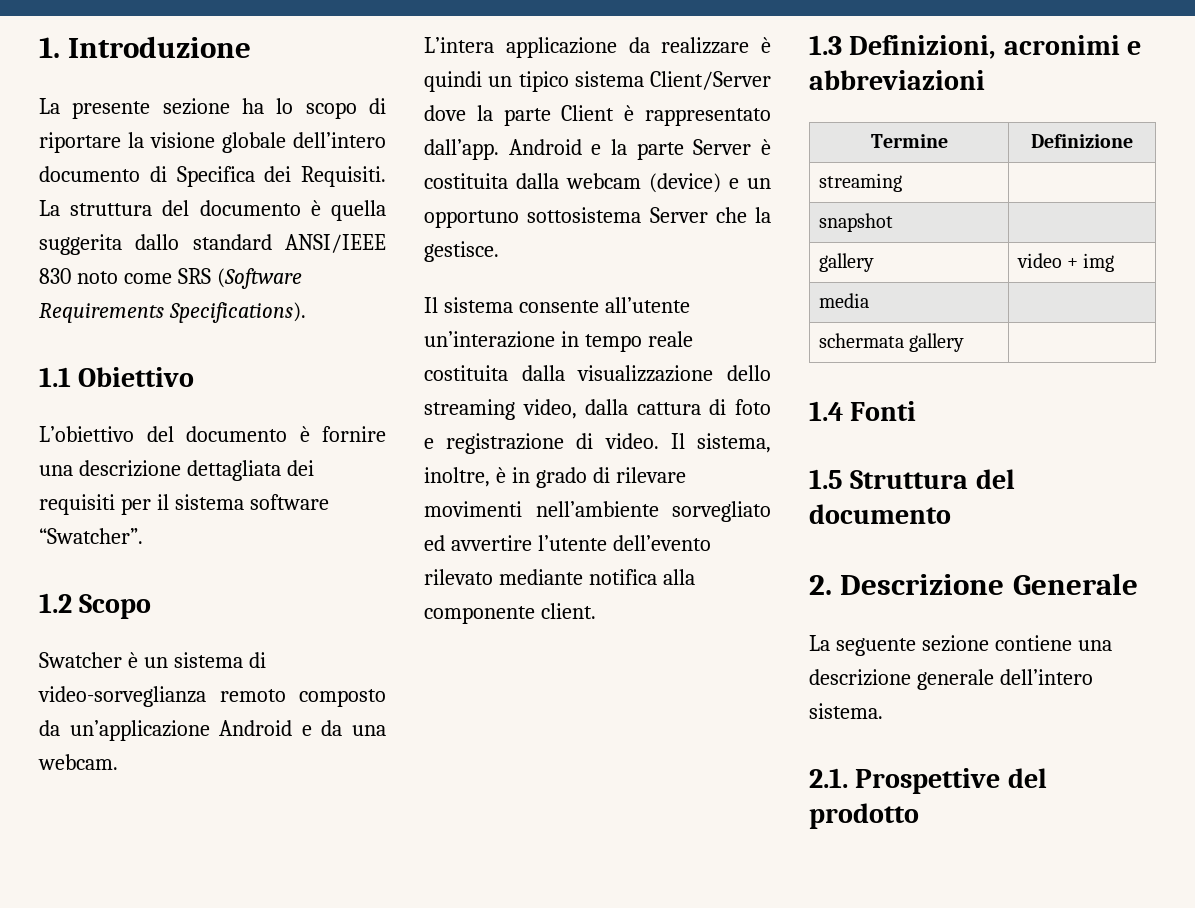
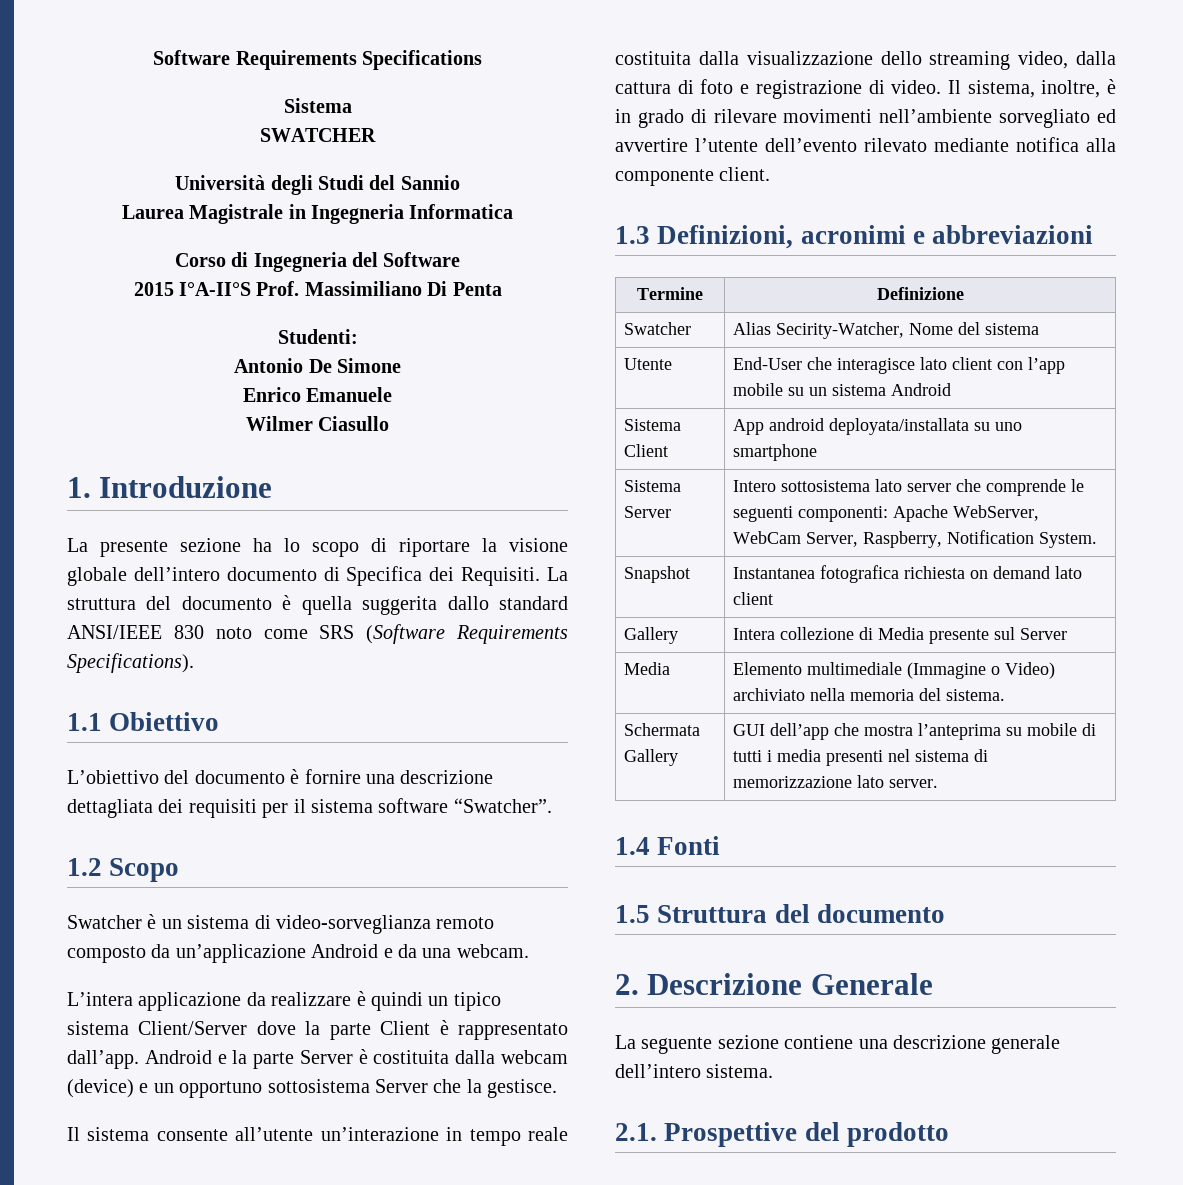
+ Software Requirements Specifications
+ Sistema
+ SWATCHER
+ Università degli Studi del Sannio
+ Laurea Magistrale in Ingegneria Informatica
+ Corso di Ingegneria del Software
+ 2015 I°A-II°S Prof. Massimiliano Di Penta
+ Studenti:
+ Antonio De Simone
+ Enrico Emanuele
+ Wilmer Ciasullo
- streaming |
- snapshot |
- gallery | video + img
- media |
- schermata gallery |
+ Swatcher | Alias Secirity-Watcher, Nome del sistema
+ Utente | End-User che interagisce lato client con l’app mobile su un sistema Android
+ Sistema Client | App android deployata/installata su uno smartphone
+ Sistema Server | Intero sottosistema lato server che comprende le seguenti componenti: Apache WebServer, WebCam Server, Raspberry, Notification System.
+ Snapshot | Instantanea fotografica richiesta on demand lato client
+ Gallery | Intera collezione di Media presente sul Server
+ Media | Elemento multimediale (Immagine o Video) archiviato nella memoria del sistema.
+ Schermata Gallery | GUI dell’app che mostra l’anteprima su mobile di tutti i media presenti nel sistema di memorizzazione lato server.

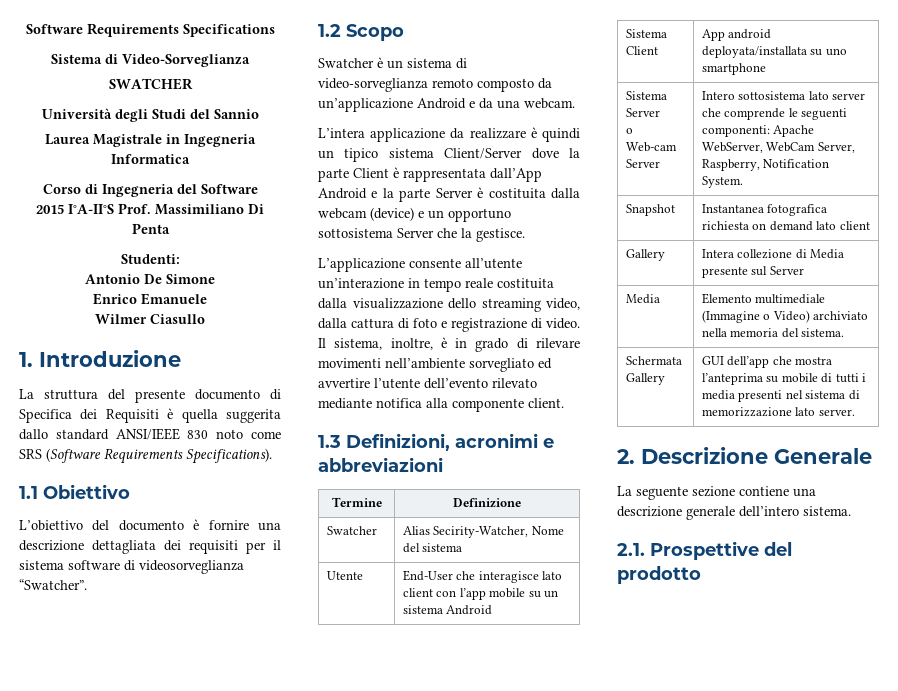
  Software Requirements Specifications
- Sistema
+ Sistema di Video-Sorveglianza
- La presente sezione ha lo scopo di riportare la visione globale dell’intero documento di Specifica dei Requisiti. La struttura del documento è quella suggerita dallo standard ANSI/IEEE 830 noto come SRS (Software Requirements Specifications).
+ La struttura del presente documento di Specifica dei Requisiti è quella suggerita dallo standard ANSI/IEEE 830 noto come SRS (Software Requirements Specifications).
- L’obiettivo del documento è fornire una descrizione dettagliata dei requisiti per il sistema software “Swatcher”.
+ L’obiettivo del documento è fornire una descrizione dettagliata dei requisiti per il sistema software di videosorveglianza “Swatcher”.
- L’intera applicazione da realizzare è quindi un tipico sistema Client/Server dove la parte Client è rappresentato dall’app. Android e la parte Server è costituita dalla webcam (device) e un opportuno sottosistema Server che la gestisce.
+ L’intera applicazione da realizzare è quindi un tipico sistema Client/Server dove la parte Client è rappresentata dall’App Android e la parte Server è costituita dalla webcam (device) e un opportuno sottosistema Server che la gestisce.
- Il sistema consente all’utente un’interazione in tempo reale costituita dalla visualizzazione dello streaming video, dalla cattura di foto e registrazione di video.
+ L’applicazione consente all’utente un’interazione in tempo reale costituita dalla visualizzazione dello streaming video, dalla cattura di foto e registrazione di video.
- Sistema Server | Intero sottosistema lato server che comprende le seguenti componenti: Apache WebServer, WebCam Server, Raspberry, Notification System.
+ Sistema Server
+ o Web-cam Server | Intero sottosistema lato server che comprende le seguenti componenti: Apache WebServer, WebCam Server, Raspberry, Notification System.
- 1.4 Fonti
- 1.5 Struttura del documento

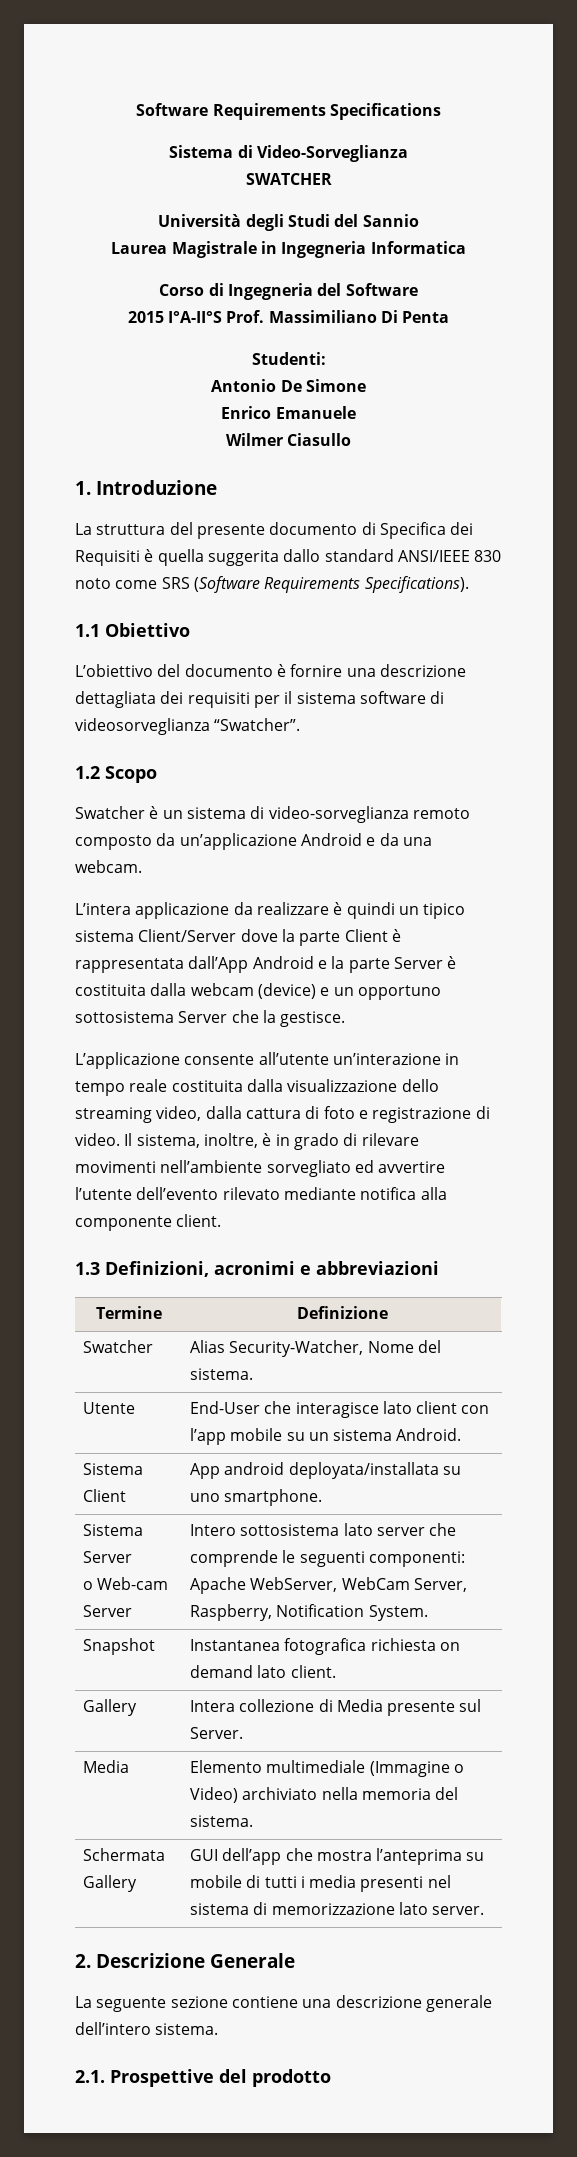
- Swatcher | Alias Secirity-Watcher, Nome del sistema
+ Swatcher | Alias Security-Watcher, Nome del sistema.
- Utente | End-User che interagisce lato client con l’app mobile su un sistema Android
+ Utente | End-User che interagisce lato client con l’app mobile su un sistema Android.
- Sistema Client | App android deployata/installata su uno smartphone
+ Sistema Client | App android deployata/installata su uno smartphone.
- Snapshot | Instantanea fotografica richiesta on demand lato client
+ Snapshot | Instantanea fotografica richiesta on demand lato client.
- Gallery | Intera collezione di Media presente sul Server
+ Gallery | Intera collezione di Media presente sul Server.

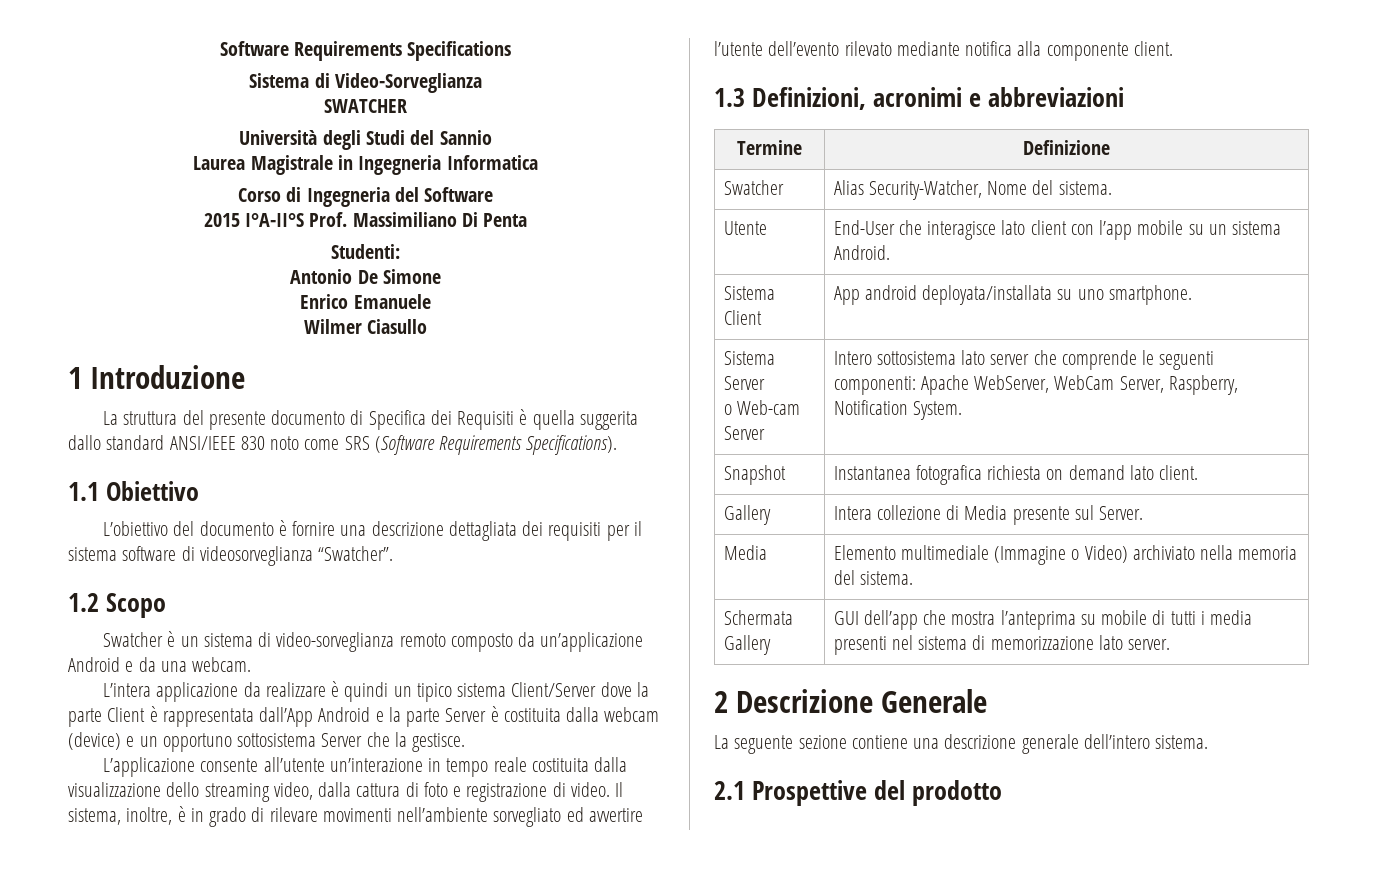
- 1. Introduzione
+ 1 Introduzione
- 2. Descrizione Generale
+ 2 Descrizione Generale
- 2.1. Prospettive del prodotto
+ 2.1 Prospettive del prodotto

